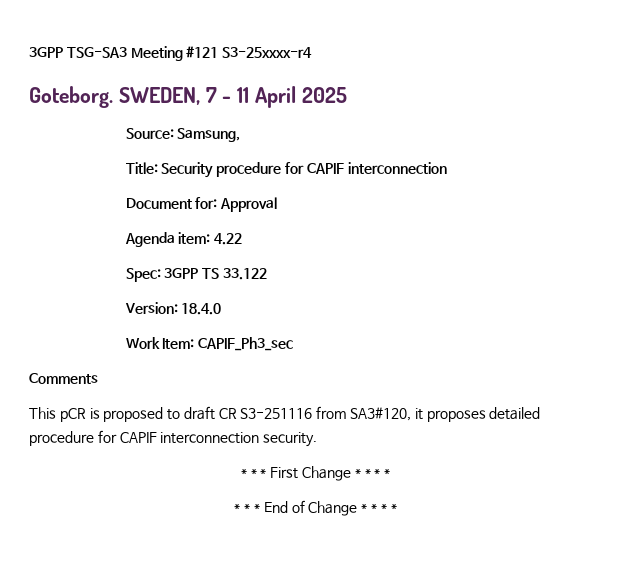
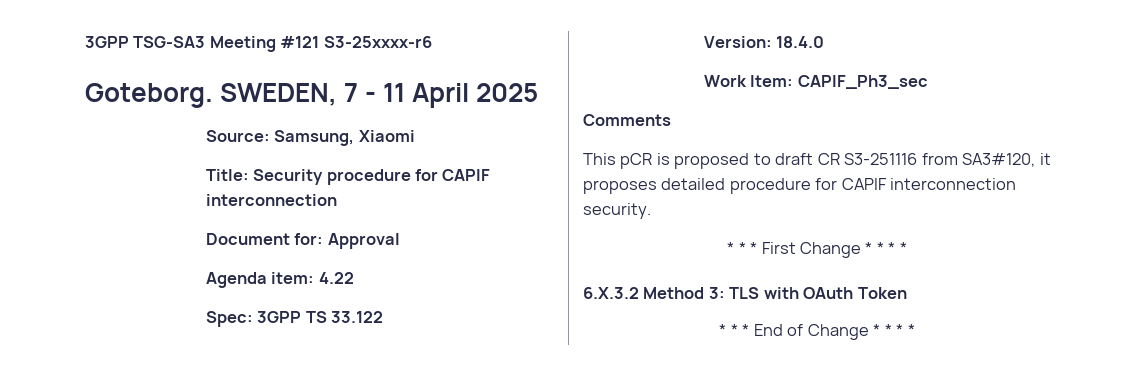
- 3GPP TSG-SA3 Meeting #121 S3-25xxxx-r4
+ 3GPP TSG-SA3 Meeting #121 S3-25xxxx-r6
- Source: Samsung,
+ Source: Samsung, Xiaomi
+ 6.X.3.2 Method 3: TLS with OAuth Token

